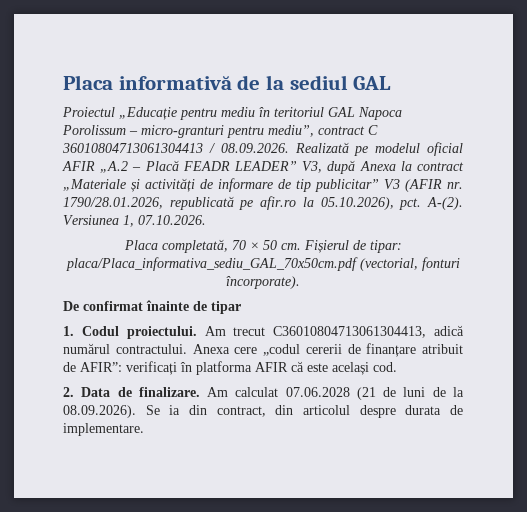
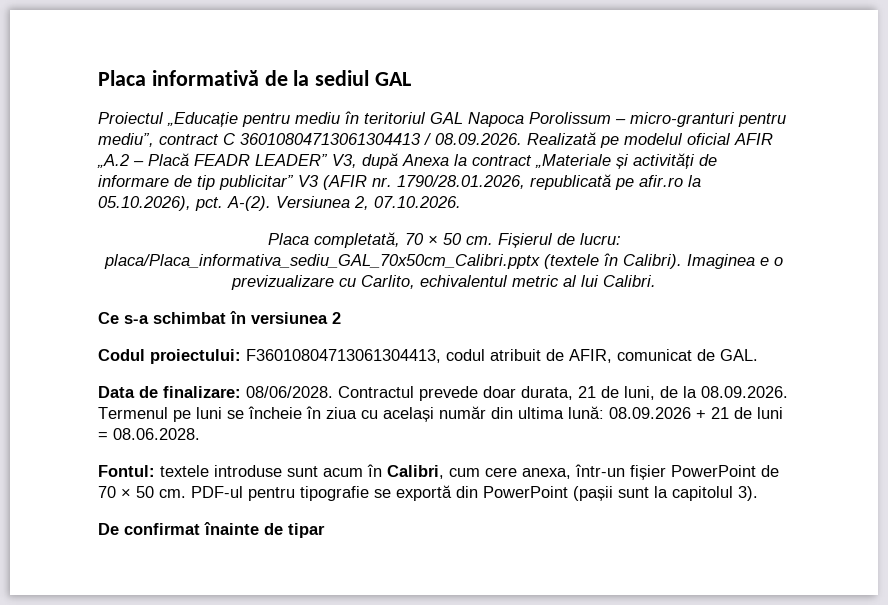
- Versiunea 1, 07.10.2026.
+ Versiunea 2, 07.10.2026.
- Fișierul de tipar: placa/Placa_informativa_sediu_GAL_70x50cm.pdf (vectorial, fonturi încorporate).
+ Fișierul de lucru: placa/Placa_informativa_sediu_GAL_70x50cm_Calibri.pptx (textele în Calibri). Imaginea e o previzualizare cu Carlito, echivalentul metric al lui Calibri.
+ Ce s-a schimbat în versiunea 2
+ Codul proiectului: F36010804713061304413, codul atribuit de AFIR, comunicat de GAL.
+ Data de finalizare: 08/06/2028. Contractul prevede doar durata, 21 de luni, de la 08.09.2026. Termenul pe luni se încheie în ziua cu același număr din ultima lună: 08.09.2026 + 21 de luni = 08.06.2028.
+ Fontul: textele introduse sunt acum în Calibri, cum cere anexa, într-un fișier PowerPoint de 70 × 50 cm. PDF-ul pentru tipografie se exportă din PowerPoint (pașii sunt la capitolul 3).
- 1. Codul proiectului. Am trecut C36010804713061304413, adică numărul contractului. Anexa cere „codul cererii de finanțare atribuit de AFIR”: verificați în platforma AFIR că este același cod.
- 2. Data de finalizare. Am calculat 07.06.2028 (21 de luni de la 08.09.2026). Se ia din contract, din articolul despre durata de implementare.

